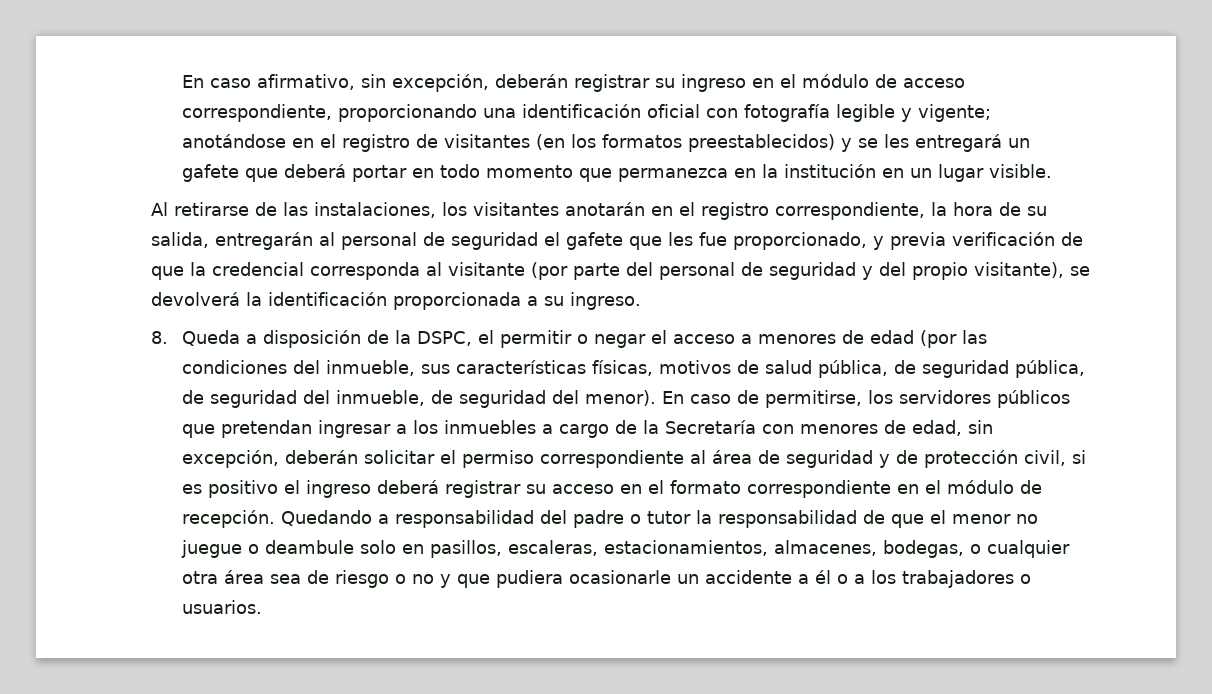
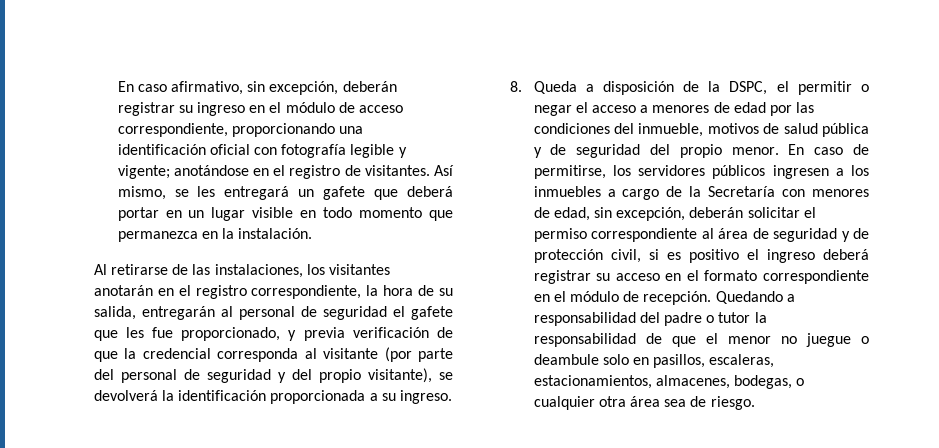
- En caso afirmativo, sin excepción, deberán registrar su ingreso en el módulo de acceso correspondiente, proporcionando una identificación oficial con fotografía legible y vigente; anotándose en el registro de visitantes (en los formatos preestablecidos) y se les entregará un gafete que deberá portar en todo momento que permanezca en la institución en un lugar visible.
+ En caso afirmativo, sin excepción, deberán registrar su ingreso en el módulo de acceso correspondiente, proporcionando una identificación oficial con fotografía legible y vigente; anotándose en el registro de visitantes. Así mismo, se les entregará un gafete que deberá portar en un lugar visible en todo momento que permanezca en la instalación.
- 8. Queda a disposición de la DSPC, el permitir o negar el acceso a menores de edad (por las condiciones del inmueble, sus características físicas, motivos de salud pública, de seguridad pública, de seguridad del inmueble, de seguridad del menor).
+ 8. Queda a disposición de la DSPC, el permitir o negar el acceso a menores de edad por las condiciones del inmueble, motivos de salud pública y de seguridad del propio menor.
- En caso de permitirse, los servidores públicos que pretendan ingresar a los inmuebles a cargo de la Secretaría con menores de edad, sin excepción, deberán solicitar el permiso correspondiente al área de seguridad y de protección civil, si es positivo el ingreso deberá registrar su acceso en el formato correspondiente en el módulo de recepción.
+ En caso de permitirse, los servidores públicos ingresen a los inmuebles a cargo de la Secretaría con menores de edad, sin excepción, deberán solicitar el permiso correspondiente al área de seguridad y de protección civil, si es positivo el ingreso deberá registrar su acceso en el formato correspondiente en el módulo de recepción.
- Quedando a responsabilidad del padre o tutor la responsabilidad de que el menor no juegue o deambule solo en pasillos, escaleras, estacionamientos, almacenes, bodegas, o cualquier otra área sea de riesgo o no y que pudiera ocasionarle un accidente a él o a los trabajadores o usuarios.
+ Quedando a responsabilidad del padre o tutor la responsabilidad de que el menor no juegue o deambule solo en pasillos, escaleras, estacionamientos, almacenes, bodegas, o cualquier otra área sea de riesgo.

